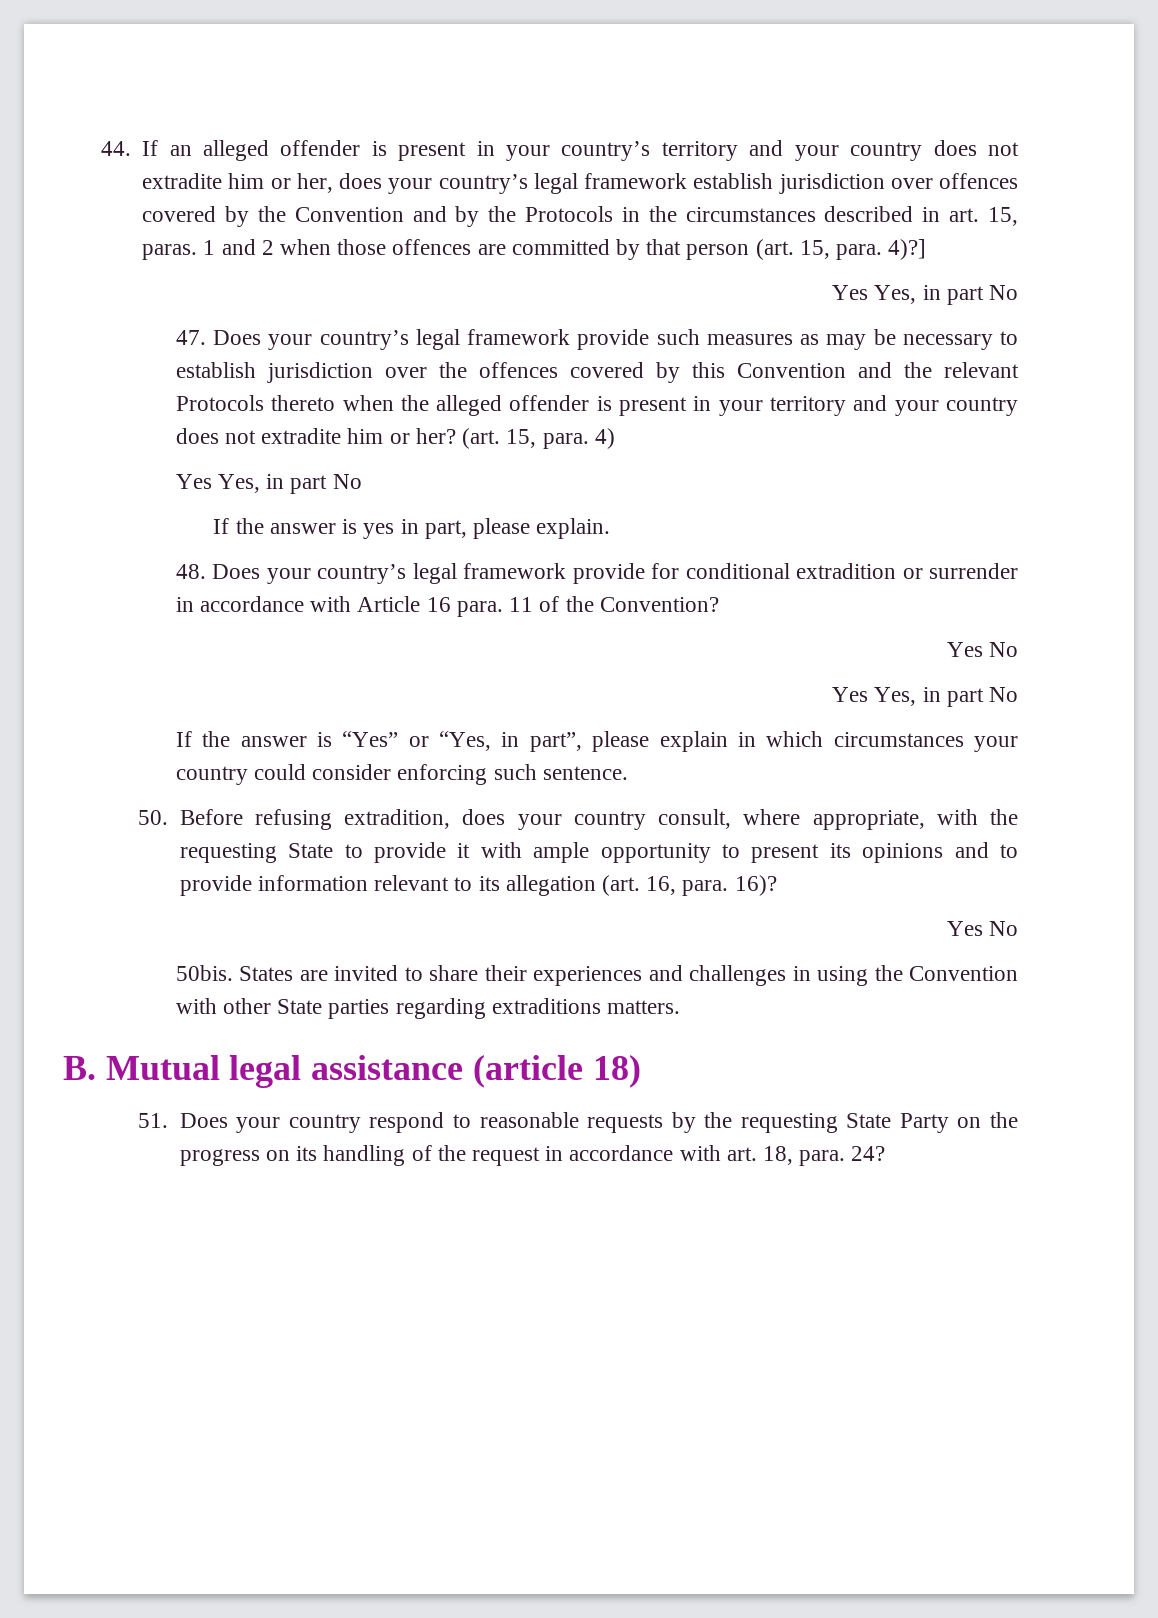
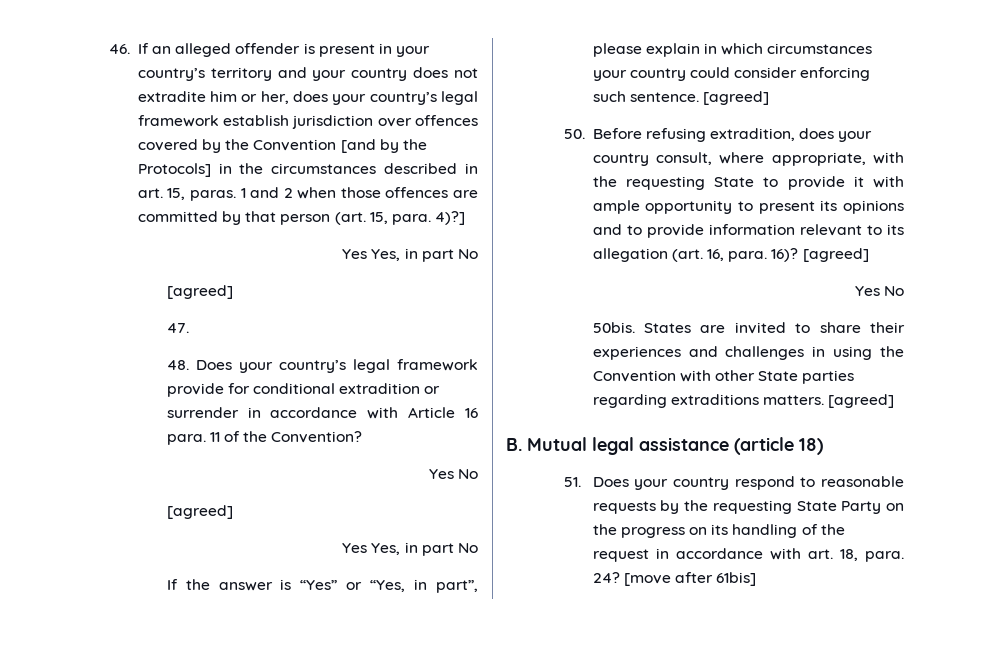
- 44. If an alleged offender is present in your country’s territory and your country does not extradite him or her, does your country’s legal framework establish jurisdiction over offences covered by the Convention and by the Protocols in the circumstances described in art. 15, paras. 1 and 2 when those offences are committed by that person (art. 15, para. 4)?]
+ 46. If an alleged offender is present in your country’s territory and your country does not extradite him or her, does your country’s legal framework establish jurisdiction over offences covered by the Convention [and by the Protocols] in the circumstances described in art. 15, paras. 1 and 2 when those offences are committed by that person (art. 15, para. 4)?]
  Yes Yes, in part No
+ [agreed]
- 47. Does your country’s legal framework provide such measures as may be necessary to establish jurisdiction over the offences covered by this Convention and the relevant Protocols thereto when the alleged offender is present in your territory and your country does not extradite him or her? (art. 15, para. 4)
- Yes Yes, in part No
- If the answer is yes in part, please explain.
+ 47.
  48. Does your country’s legal framework provide for conditional extradition or surrender in accordance with Article 16 para. 11 of the Convention?
  Yes No
+ [agreed]
- If the answer is “Yes” or “Yes, in part”, please explain in which circumstances your country could consider enforcing such sentence.
+ If the answer is “Yes” or “Yes, in part”, please explain in which circumstances your country could consider enforcing such sentence. [agreed]
- 50. Before refusing extradition, does your country consult, where appropriate, with the requesting State to provide it with ample opportunity to present its opinions and to provide information relevant to its allegation (art. 16, para. 16)?
+ 50. Before refusing extradition, does your country consult, where appropriate, with the requesting State to provide it with ample opportunity to present its opinions and to provide information relevant to its allegation (art. 16, para. 16)? [agreed]
- States are invited to share their experiences and challenges in using the Convention with other State parties regarding extraditions matters.
+ States are invited to share their experiences and challenges in using the Convention with other State parties regarding extraditions matters. [agreed]
+ [move after 61bis]

